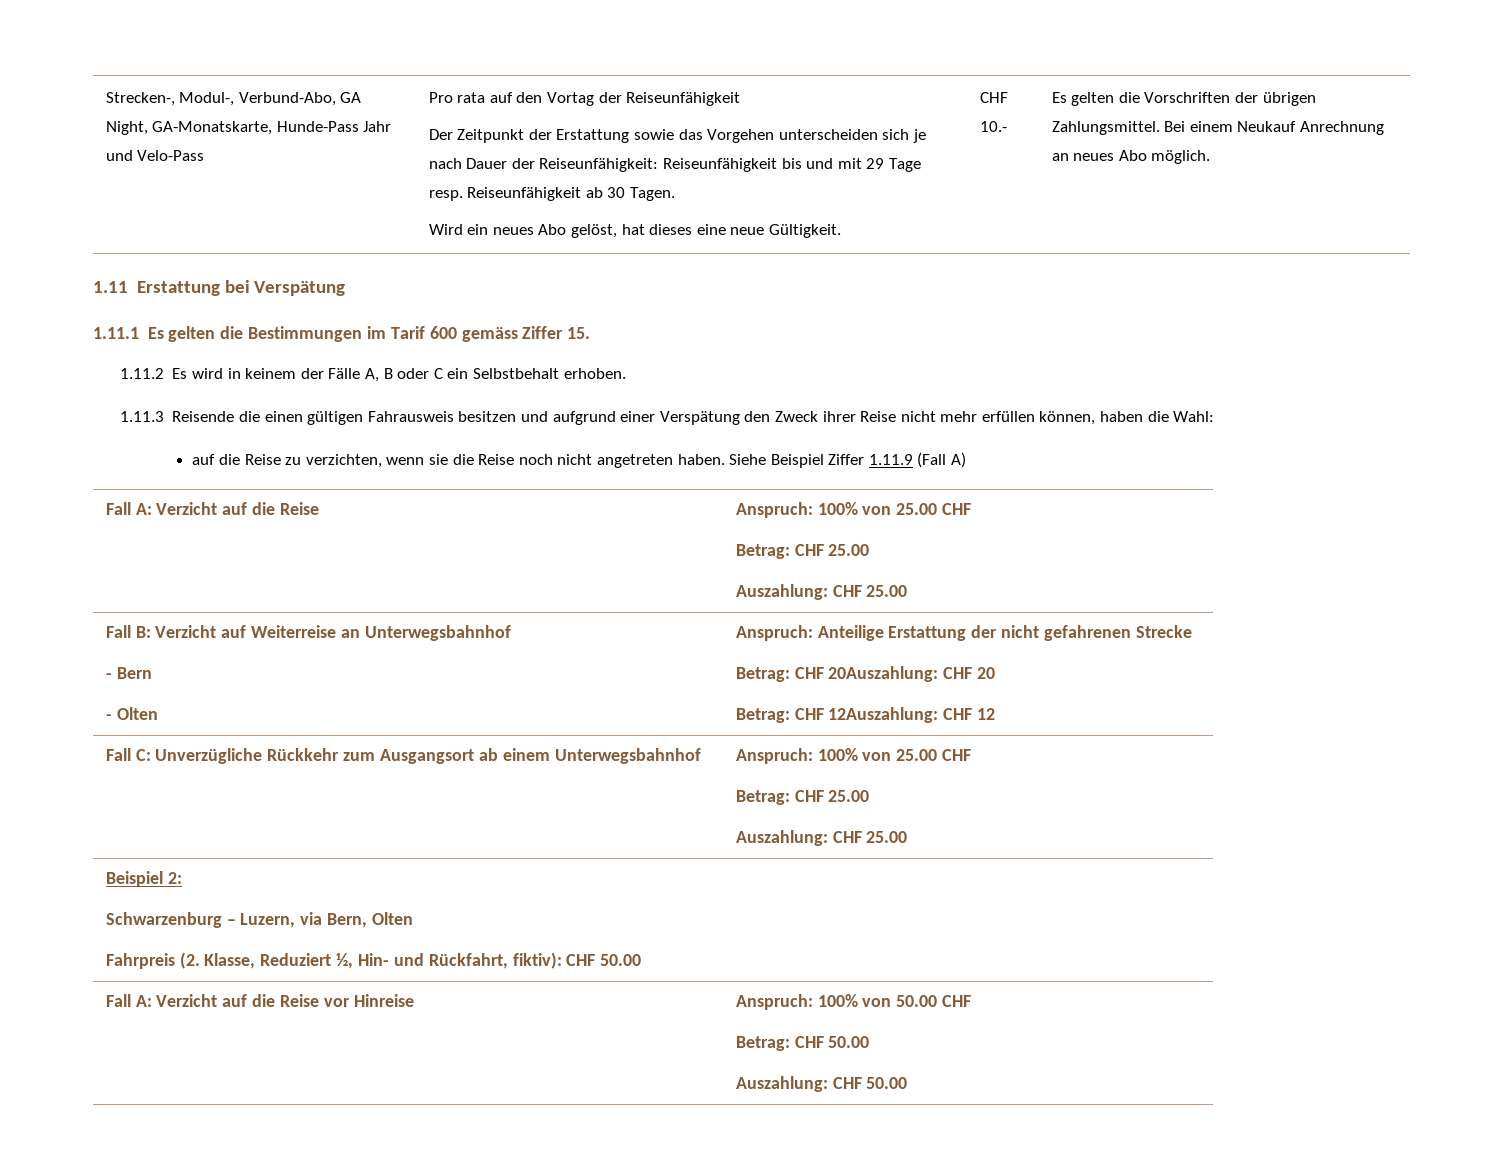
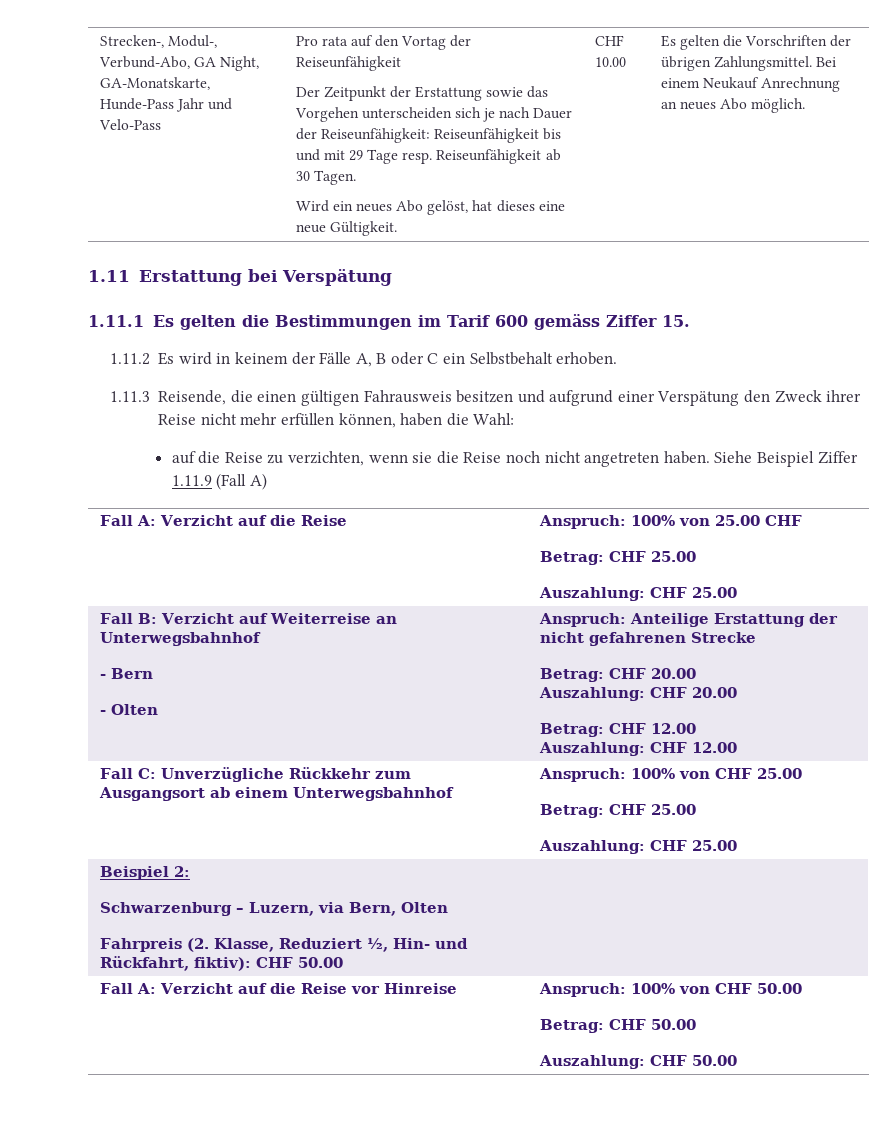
- CHF 10.-
+ CHF 10.00
- 1.11.3 Reisende die einen gültigen Fahrausweis besitzen und aufgrund einer Verspätung den Zweck ihrer Reise nicht mehr erfüllen können, haben die Wahl:
+ 1.11.3 Reisende, die einen gültigen Fahrausweis besitzen und aufgrund einer Verspätung den Zweck ihrer Reise nicht mehr erfüllen können, haben die Wahl:
  Fall B: Verzicht auf Weiterreise an Unterwegsbahnhof
  - Bern
  - Olten | Anspruch: Anteilige Erstattung der nicht gefahrenen Strecke
- Betrag: CHF 20Auszahlung: CHF 20
- Betrag: CHF 12Auszahlung: CHF 12
+ Betrag: CHF 20.00
+ Auszahlung: CHF 20.00
+ Betrag: CHF 12.00
+ Auszahlung: CHF 12.00
- Fall C: Unverzügliche Rückkehr zum Ausgangsort ab einem Unterwegsbahnhof | Anspruch: 100% von 25.00 CHF
+ Fall C: Unverzügliche Rückkehr zum Ausgangsort ab einem Unterwegsbahnhof | Anspruch: 100% von CHF 25.00
- Fall A: Verzicht auf die Reise vor Hinreise | Anspruch: 100% von 50.00 CHF
+ Fall A: Verzicht auf die Reise vor Hinreise | Anspruch: 100% von CHF 50.00

